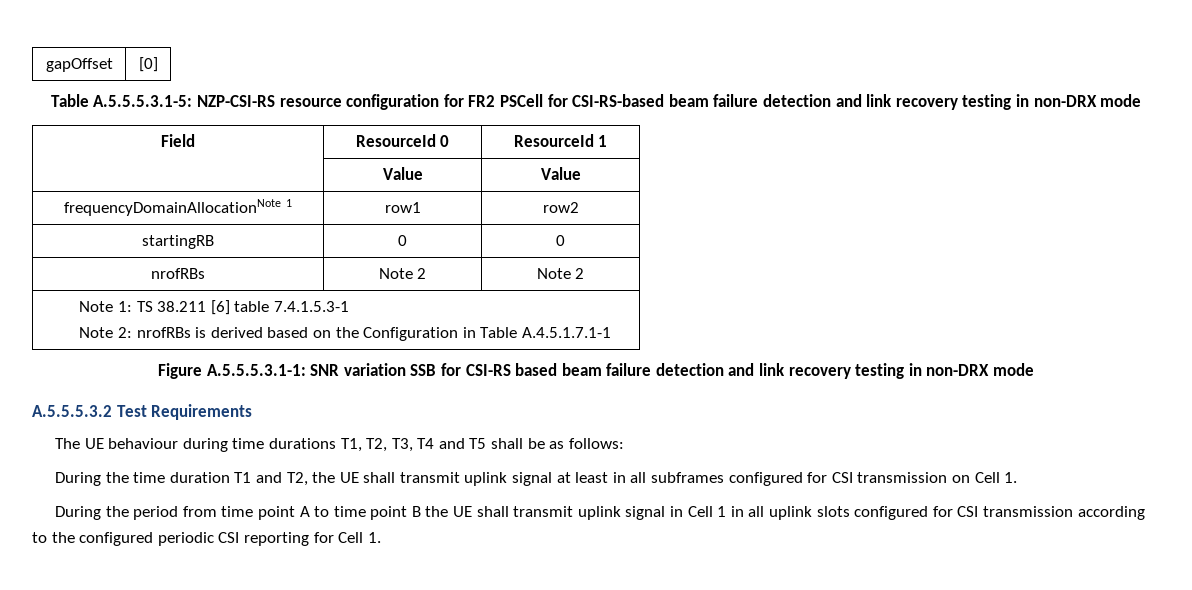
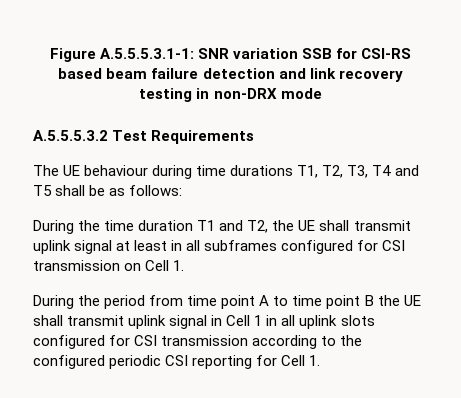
- gapOffset | [0]
- Table A.5.5.5.3.1-5: NZP-CSI-RS resource configuration for FR2 PSCell for CSI-RS-based beam failure detection and link recovery testing in non-DRX mode
- Field | ResourceId 0 | ResourceId 1
- | Value | Value
- frequencyDomainAllocationNote 1 | row1 | row2
- startingRB | 0 | 0
- nrofRBs | Note 2 | Note 2
- Note 1: TS 38.211 [6] table 7.4.1.5.3-1
- Note 2: nrofRBs is derived based on the Configuration in Table A.4.5.1.7.1-1

